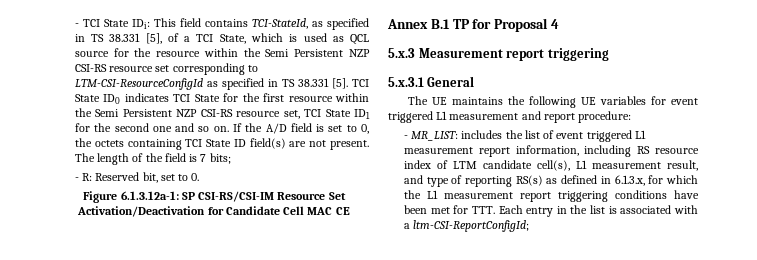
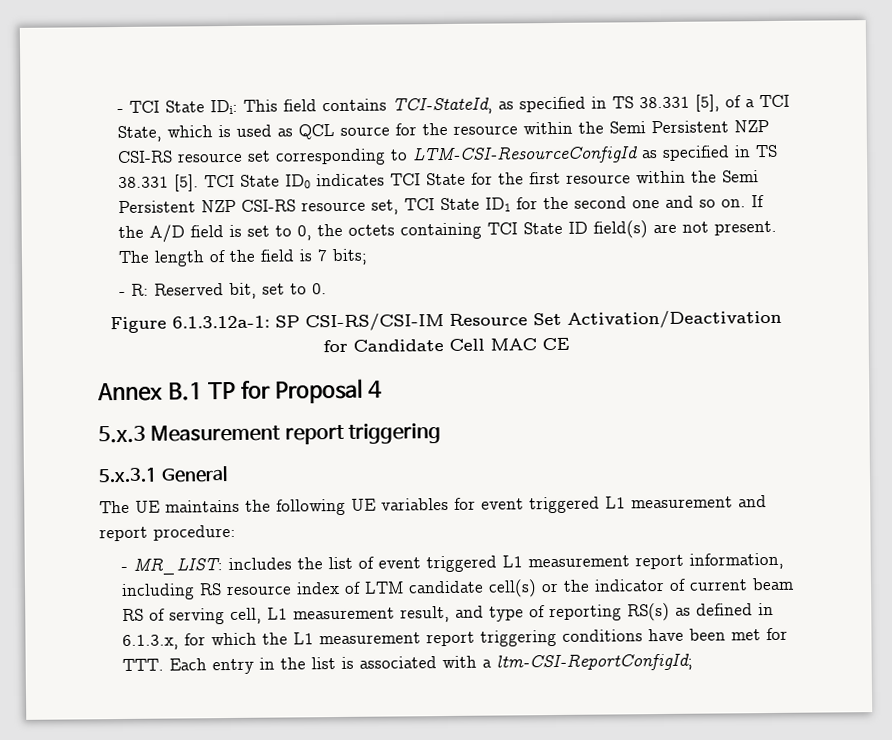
- - MR_LIST: includes the list of event triggered L1 measurement report information, including RS resource index of LTM candidate cell(s), L1 measurement result, and type of reporting RS(s) as defined in 6.1.3.x, for which the L1 measurement report triggering conditions have been met for TTT. Each entry in the list is associated with a ltm-CSI-ReportConfigId;
+ - MR_LIST: includes the list of event triggered L1 measurement report information, including RS resource index of LTM candidate cell(s) or the indicator of current beam RS of serving cell, L1 measurement result, and type of reporting RS(s) as defined in 6.1.3.x, for which the L1 measurement report triggering conditions have been met for TTT. Each entry in the list is associated with a ltm-CSI-ReportConfigId;

